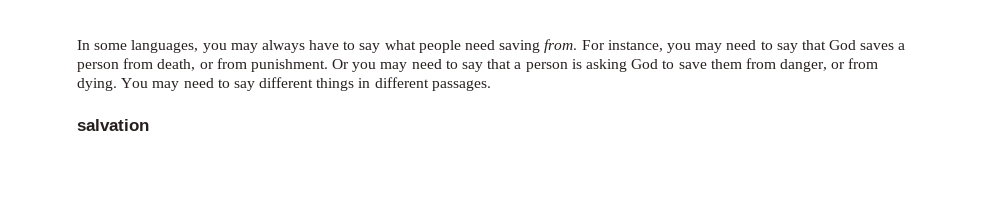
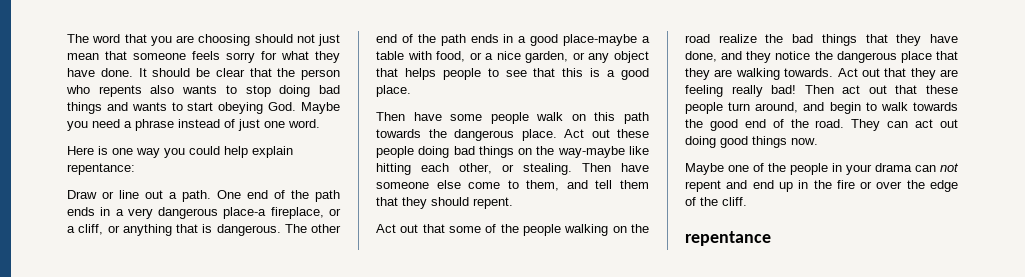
- In some languages, you may always have to say what people need saving from. For instance, you may need to say that God saves a person from death, or from punishment. Or you may need to say that a person is asking God to save them from danger, or from dying. You may need to say different things in different passages.
- salvation
+ The word that you are choosing should not just mean that someone feels sorry for what they have done. It should be clear that the person who repents also wants to stop doing bad things and wants to start obeying God. Maybe you need a phrase instead of just one word.
+ Here is one way you could help explain repentance:
+ Draw or line out a path. One end of the path ends in a very dangerous place-a fireplace, or a cliff, or anything that is dangerous. The other end of the path ends in a good place-maybe a table with food, or a nice garden, or any object that helps people to see that this is a good place.
+ Then have some people walk on this path towards the dangerous place. Act out these people doing bad things on the way-maybe like hitting each other, or stealing. Then have someone else come to them, and tell them that they should repent.
+ Act out that some of the people walking on the road realize the bad things that they have done, and they notice the dangerous place that they are walking towards. Act out that they are feeling really bad! Then act out that these people turn around, and begin to walk towards the good end of the road. They can act out doing good things now.
+ Maybe one of the people in your drama can not repent and end up in the fire or over the edge of the cliff.
+ repentance

